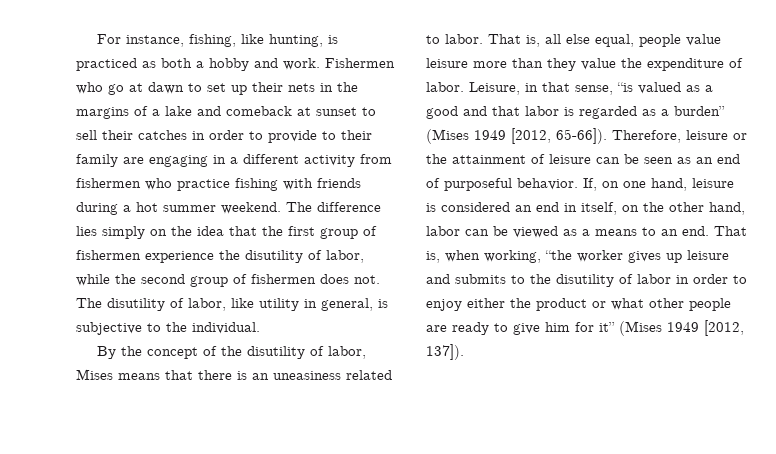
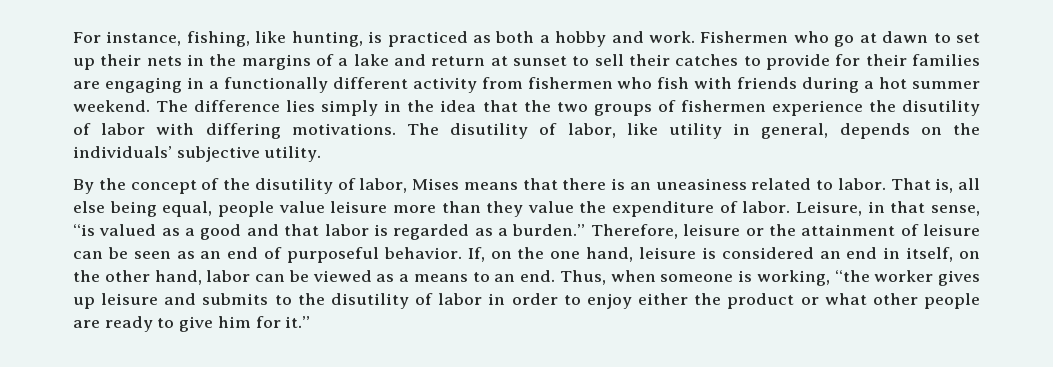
- Fishermen who go at dawn to set up their nets in the margins of a lake and comeback at sunset to sell their catches in order to provide to their family are engaging in a different activity from fishermen who practice fishing with friends during a hot summer weekend.
+ Fishermen who go at dawn to set up their nets in the margins of a lake and return at sunset to sell their catches to provide for their families are engaging in a functionally different activity from fishermen who fish with friends during a hot summer weekend.
- The difference lies simply on the idea that the first group of fishermen experience the disutility of labor, while the second group of fishermen does not.
+ The difference lies simply in the idea that the two groups of fishermen experience the disutility of labor with differing motivations.
- The disutility of labor, like utility in general, is subjective to the individual.
+ The disutility of labor, like utility in general, depends on the individuals’ subjective utility.
- That is, all else equal, people value leisure more than they value the expenditure of labor.
+ That is, all else being equal, people value leisure more than they value the expenditure of labor.
- Leisure, in that sense, “is valued as a good and that labor is regarded as a burden” (Mises 1949 [2012, 65-66]).
+ Leisure, in that sense, “is valued as a good and that labor is regarded as a burden.”
- If, on one hand, leisure is considered an end in itself, on the other hand, labor can be viewed as a means to an end.
+ If, on the one hand, leisure is considered an end in itself, on the other hand, labor can be viewed as a means to an end.
- That is, when working, “the worker gives up leisure and submits to the disutility of labor in order to enjoy either the product or what other people are ready to give him for it” (Mises 1949 [2012, 137]).
+ Thus, when someone is working, “the worker gives up leisure and submits to the disutility of labor in order to enjoy either the product or what other people are ready to give him for it.”

